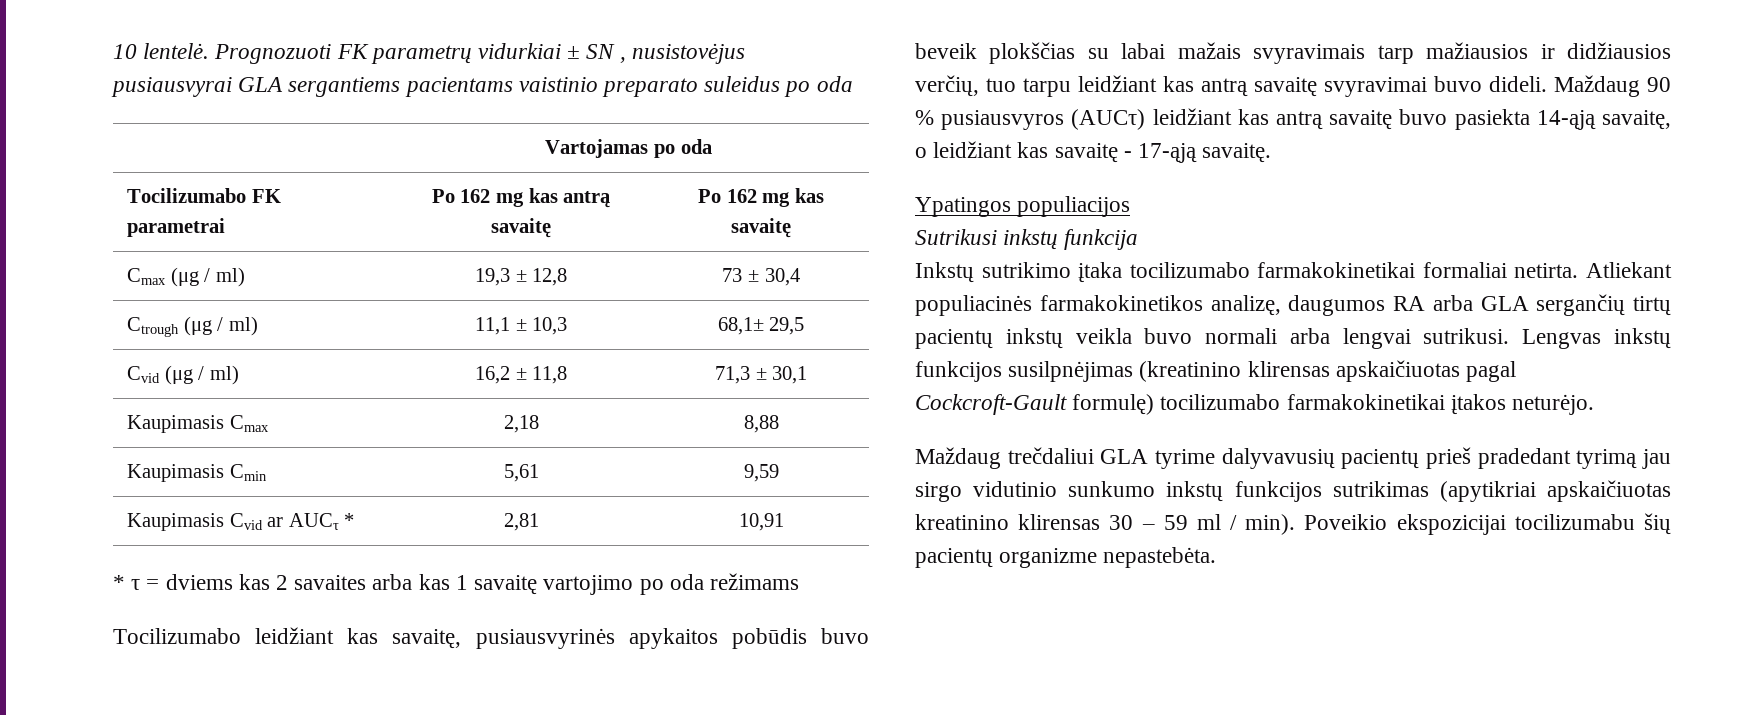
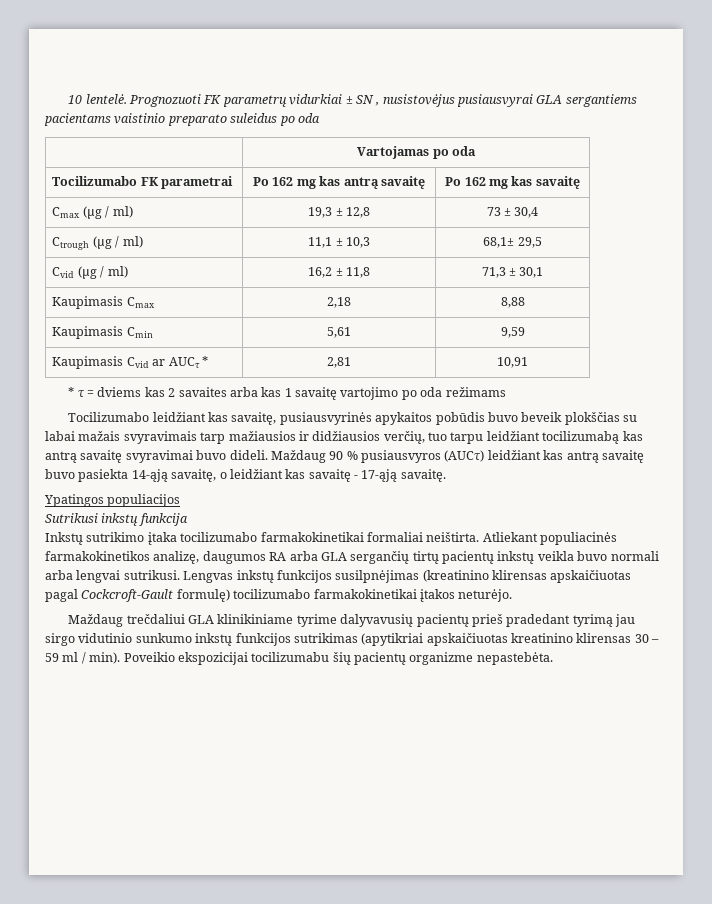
- Tocilizumabo leidžiant kas savaitę, pusiausvyrinės apykaitos pobūdis buvo beveik plokščias su labai mažais svyravimais tarp mažiausios ir didžiausios verčių, tuo tarpu leidžiant kas antrą savaitę svyravimai buvo dideli.
+ Tocilizumabo leidžiant kas savaitę, pusiausvyrinės apykaitos pobūdis buvo beveik plokščias su labai mažais svyravimais tarp mažiausios ir didžiausios verčių, tuo tarpu leidžiant tocilizumabą kas antrą savaitę svyravimai buvo dideli.
- Inkstų sutrikimo įtaka tocilizumabo farmakokinetikai formaliai netirta.
+ Inkstų sutrikimo įtaka tocilizumabo farmakokinetikai formaliai neištirta.
- Maždaug trečdaliui GLA tyrime dalyvavusių pacientų prieš pradedant tyrimą jau sirgo vidutinio sunkumo inkstų funkcijos sutrikimas (apytikriai apskaičiuotas kreatinino klirensas 30 – 59 ml / min).
+ Maždaug trečdaliui GLA klinikiniame tyrime dalyvavusių pacientų prieš pradedant tyrimą jau sirgo vidutinio sunkumo inkstų funkcijos sutrikimas (apytikriai apskaičiuotas kreatinino klirensas 30 – 59 ml / min).

